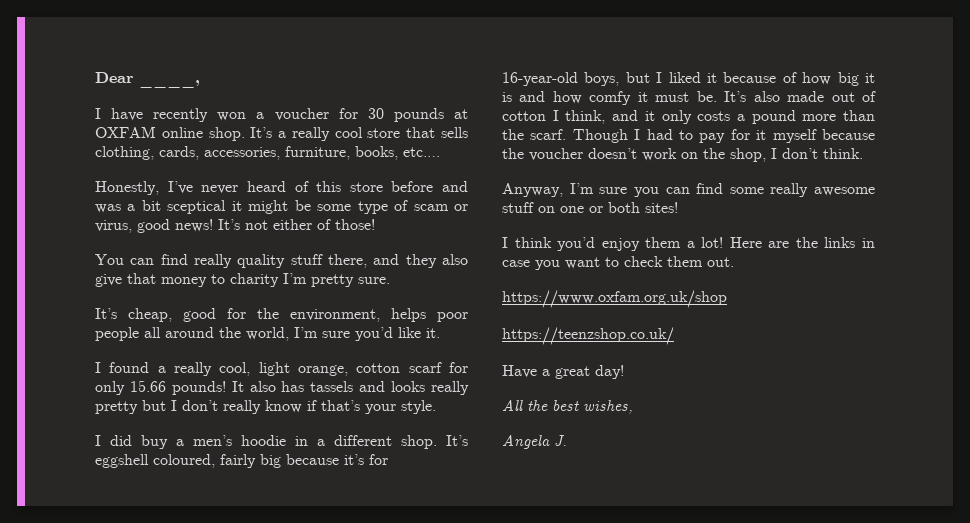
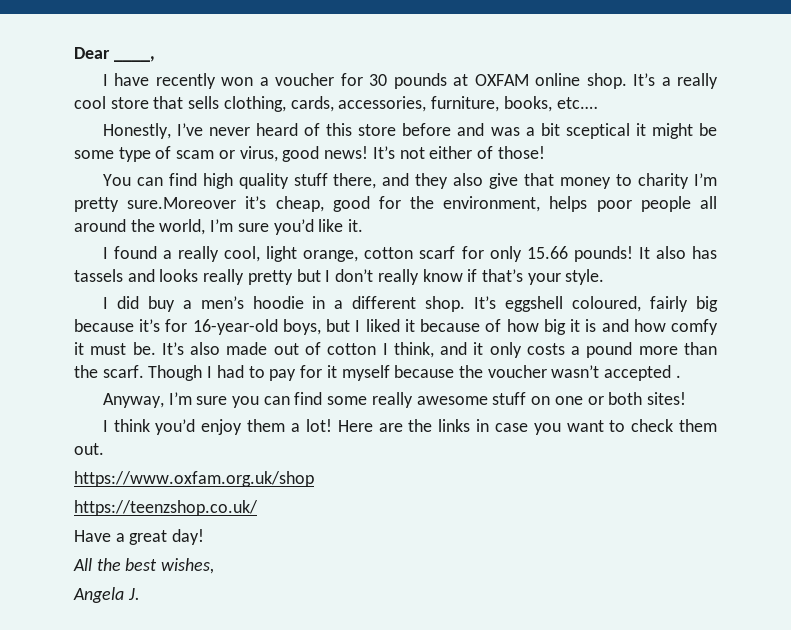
- You can find really quality stuff there, and they also give that money to charity I’m pretty sure.
- It’s cheap, good for the environment, helps poor people all around the world, I’m sure you’d like it.
+ You can find high quality stuff there, and they also give that money to charity I’m pretty sure.Moreover it’s cheap, good for the environment, helps poor people all around the world, I’m sure you’d like it.
- Though I had to pay for it myself because the voucher doesn’t work on the shop, I don’t think.
+ Though I had to pay for it myself because the voucher wasn’t accepted .

